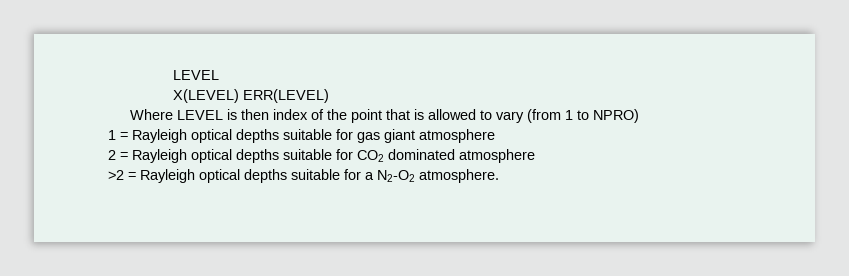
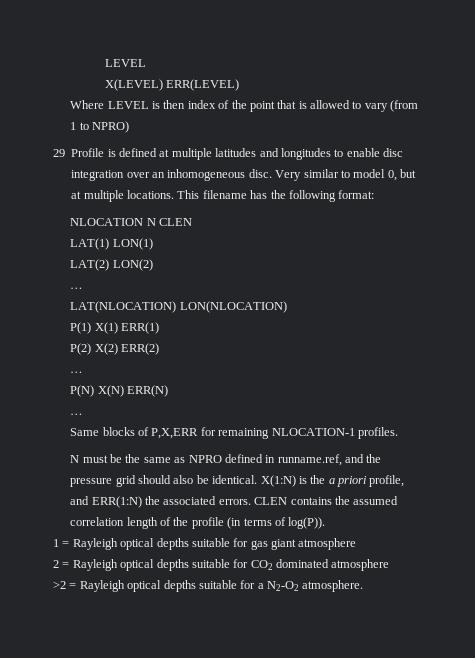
+ 29 Profile is defined at multiple latitudes and longitudes to enable disc integration over an inhomogeneous disc. Very similar to model 0, but at multiple locations. This filename has the following format:
+ NLOCATION N CLEN
+ LAT(1) LON(1)
+ LAT(2) LON(2)
+ …
+ LAT(NLOCATION) LON(NLOCATION)
+ P(1) X(1) ERR(1)
+ P(2) X(2) ERR(2)
+ …
+ P(N) X(N) ERR(N)
+ …
+ Same blocks of P,X,ERR for remaining NLOCATION-1 profiles.
+ N must be the same as NPRO defined in runname.ref, and the pressure grid should also be identical. X(1:N) is the a priori profile, and ERR(1:N) the associated errors. CLEN contains the assumed correlation length of the profile (in terms of log(P)).

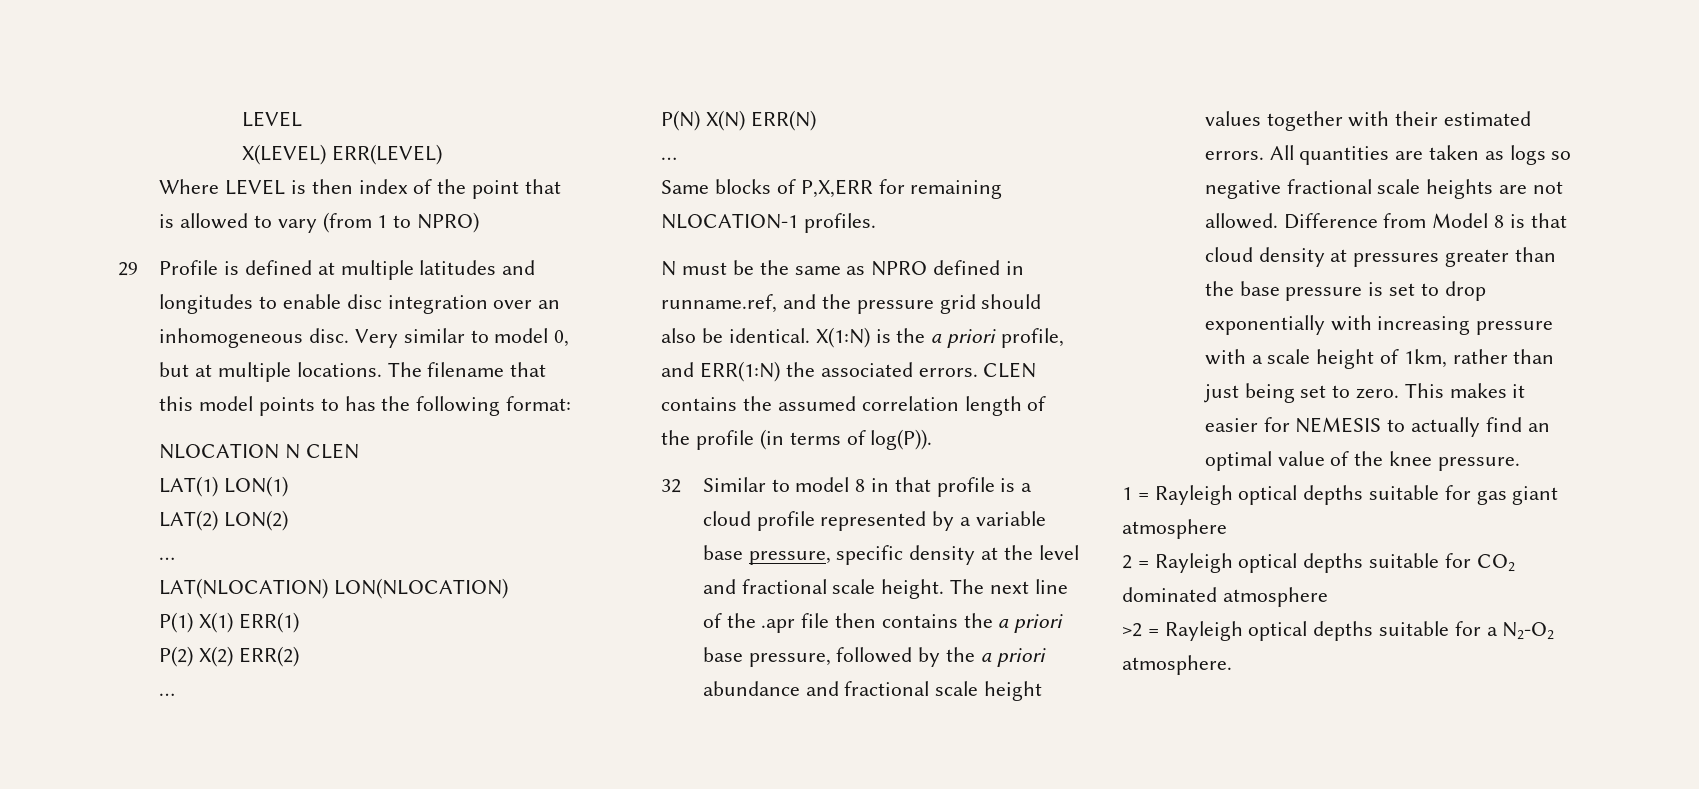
- This filename has the following format:
+ The filename that this model points to has the following format:
+ 32 Similar to model 8 in that profile is a cloud profile represented by a variable base pressure, specific density at the level and fractional scale height. The next line of the .apr file then contains the a priori base pressure, followed by the a priori abundance and fractional scale height values together with their estimated errors. All quantities are taken as logs so negative fractional scale heights are not allowed. Difference from Model 8 is that cloud density at pressures greater than the base pressure is set to drop exponentially with increasing pressure with a scale height of 1km, rather than just being set to zero. This makes it easier for NEMESIS to actually find an optimal value of the knee pressure.

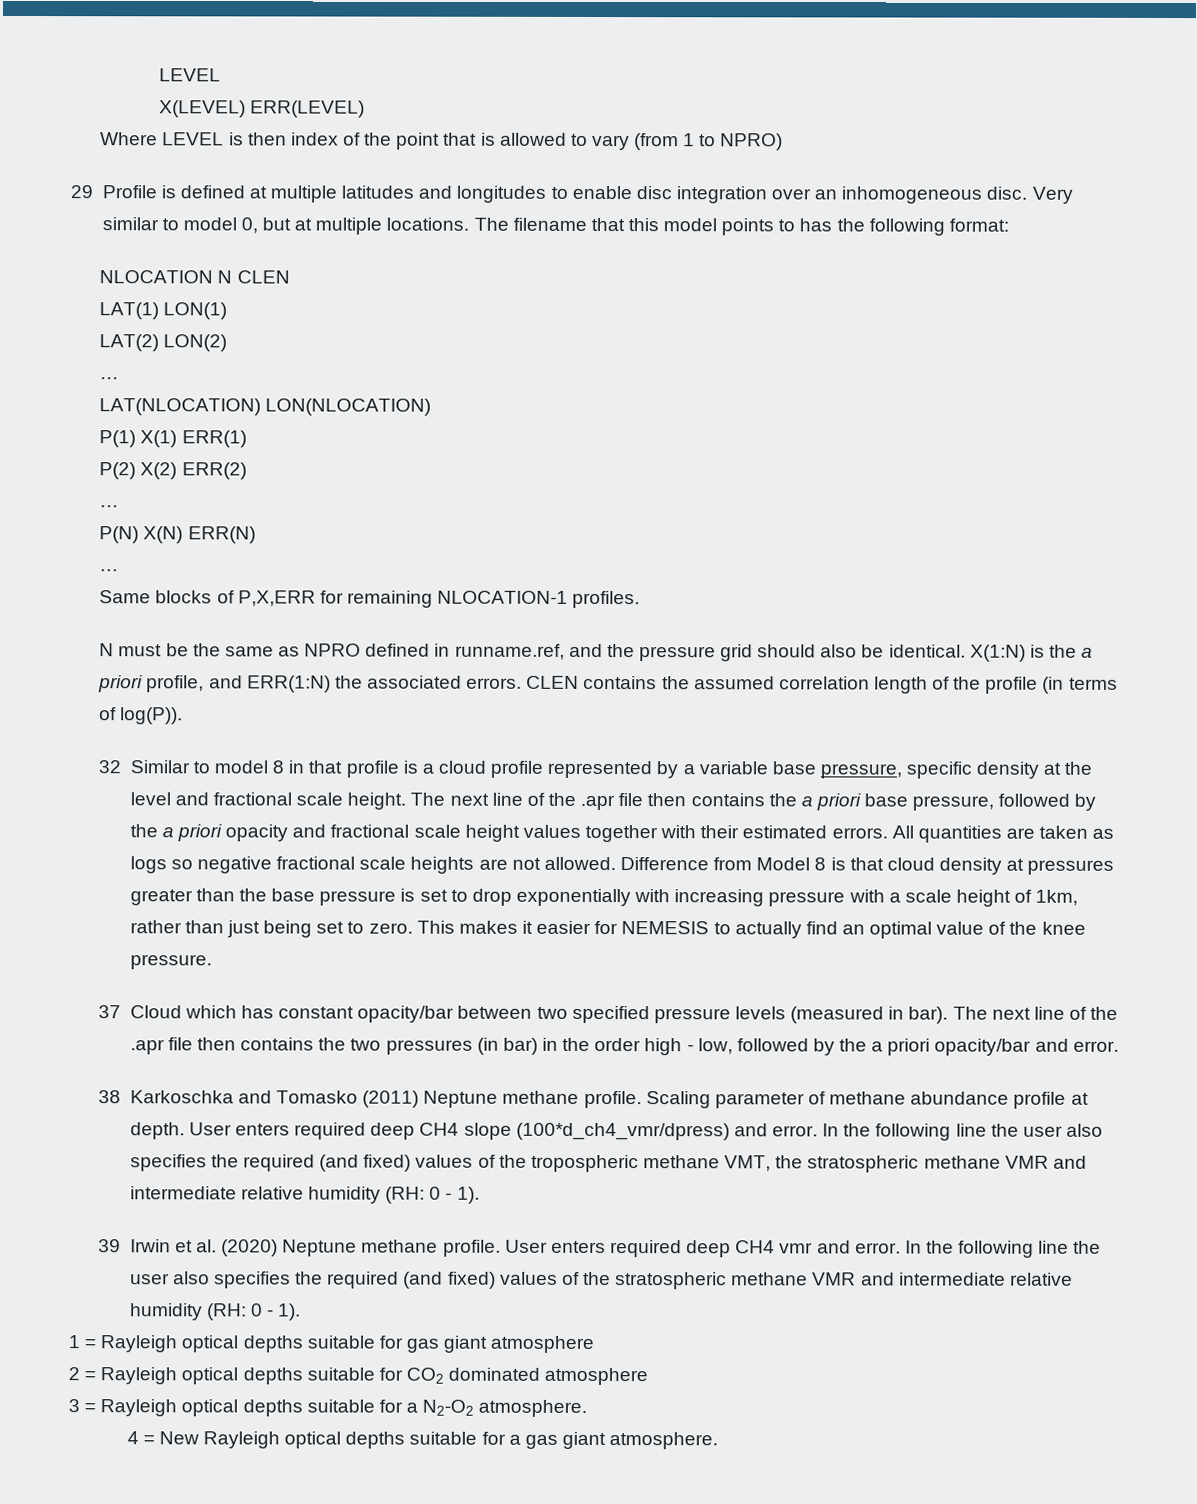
- The next line of the .apr file then contains the a priori base pressure, followed by the a priori abundance and fractional scale height values together with their estimated errors.
+ The next line of the .apr file then contains the a priori base pressure, followed by the a priori opacity and fractional scale height values together with their estimated errors.
+ 37 Cloud which has constant opacity/bar between two specified pressure levels (measured in bar). The next line of the .apr file then contains the two pressures (in bar) in the order high - low, followed by the a priori opacity/bar and error.
+ 38 Karkoschka and Tomasko (2011) Neptune methane profile. Scaling parameter of methane abundance profile at depth. User enters required deep CH4 slope (100*d_ch4_vmr/dpress) and error. In the following line the user also specifies the required (and fixed) values of the tropospheric methane VMT, the stratospheric methane VMR and intermediate relative humidity (RH: 0 - 1).
+ 39 Irwin et al. (2020) Neptune methane profile. User enters required deep CH4 vmr and error. In the following line the user also specifies the required (and fixed) values of the stratospheric methane VMR and intermediate relative humidity (RH: 0 - 1).
- >2 = Rayleigh optical depths suitable for a N2-O2 atmosphere.
+ 3 = Rayleigh optical depths suitable for a N2-O2 atmosphere.
+ 4 = New Rayleigh optical depths suitable for a gas giant atmosphere.

